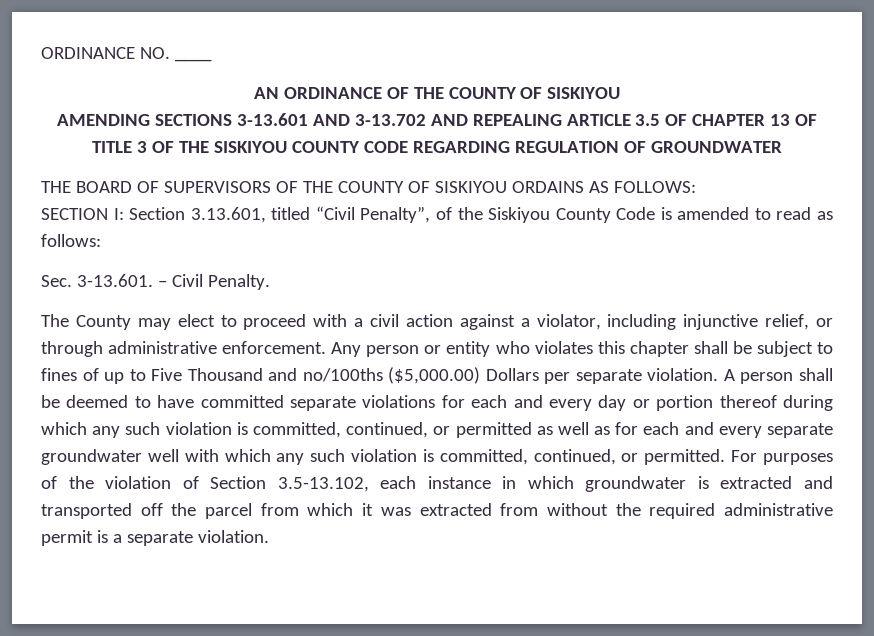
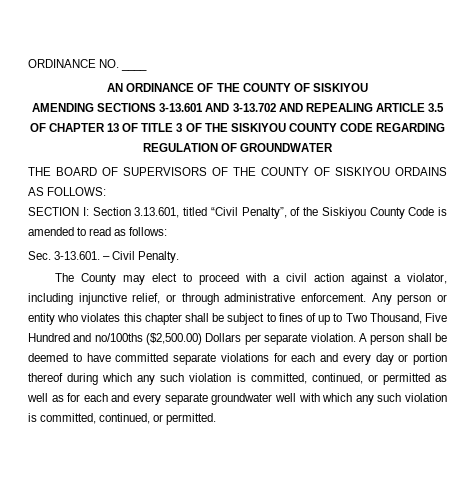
- Any person or entity who violates this chapter shall be subject to fines of up to Five Thousand and no/100ths ($5,000.00) Dollars per separate violation.
+ Any person or entity who violates this chapter shall be subject to fines of up to Two Thousand, Five Hundred and no/100ths ($2,500.00) Dollars per separate violation.
- For purposes of the violation of Section 3.5-13.102, each instance in which groundwater is extracted and transported off the parcel from which it was extracted from without the required administrative permit is a separate violation.

